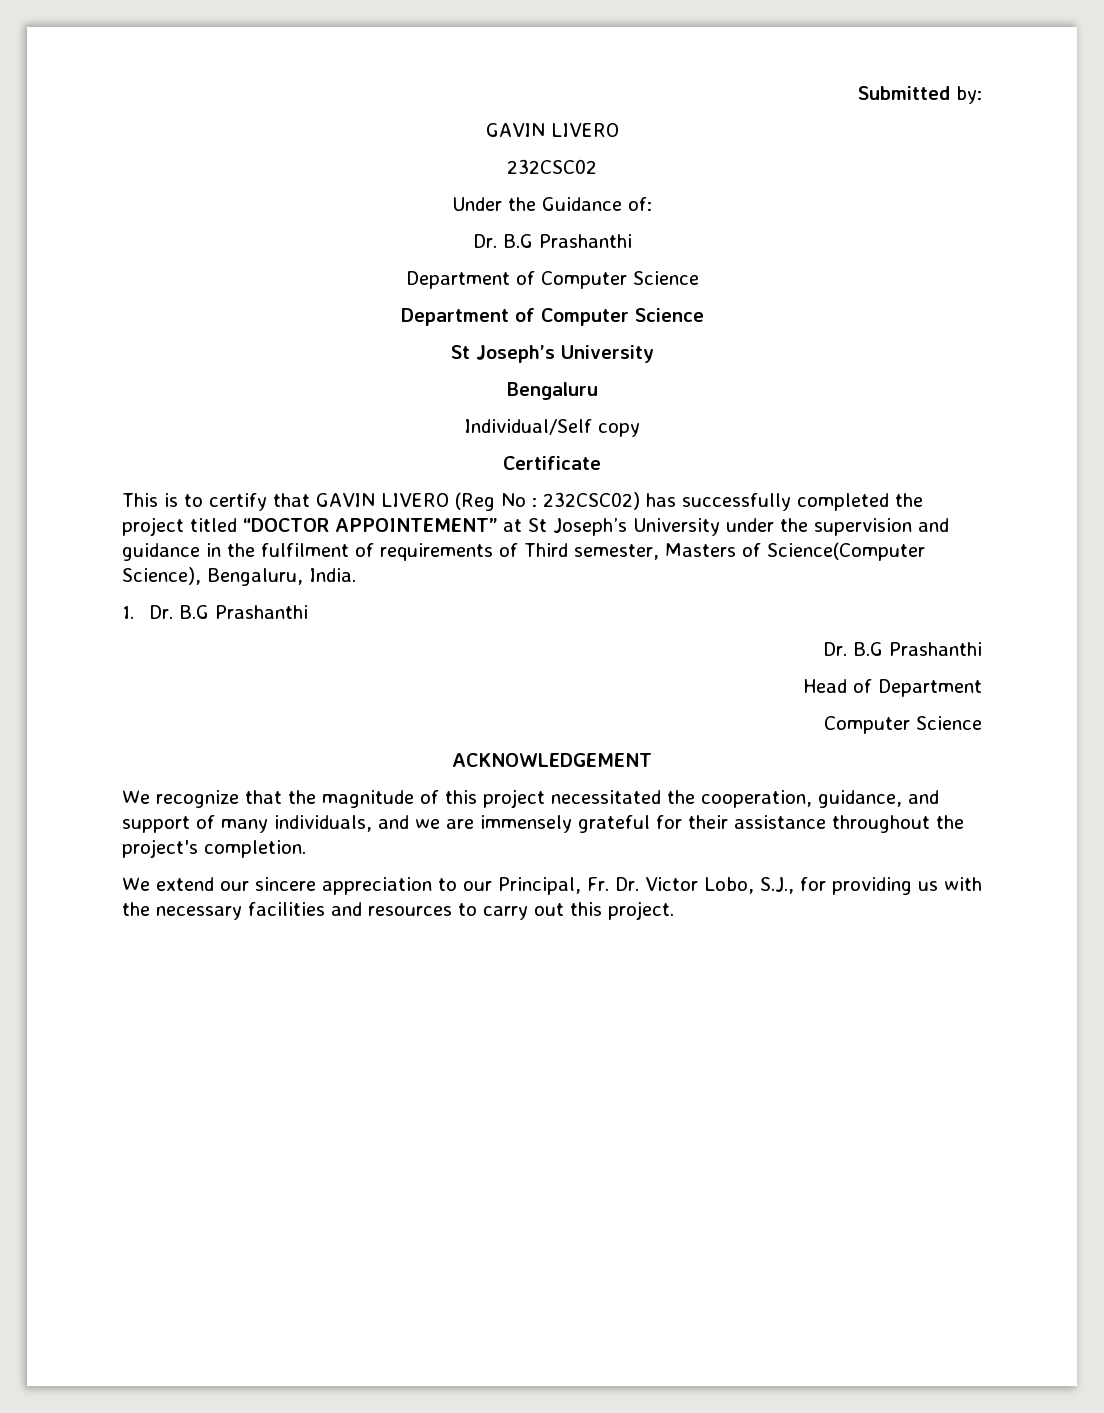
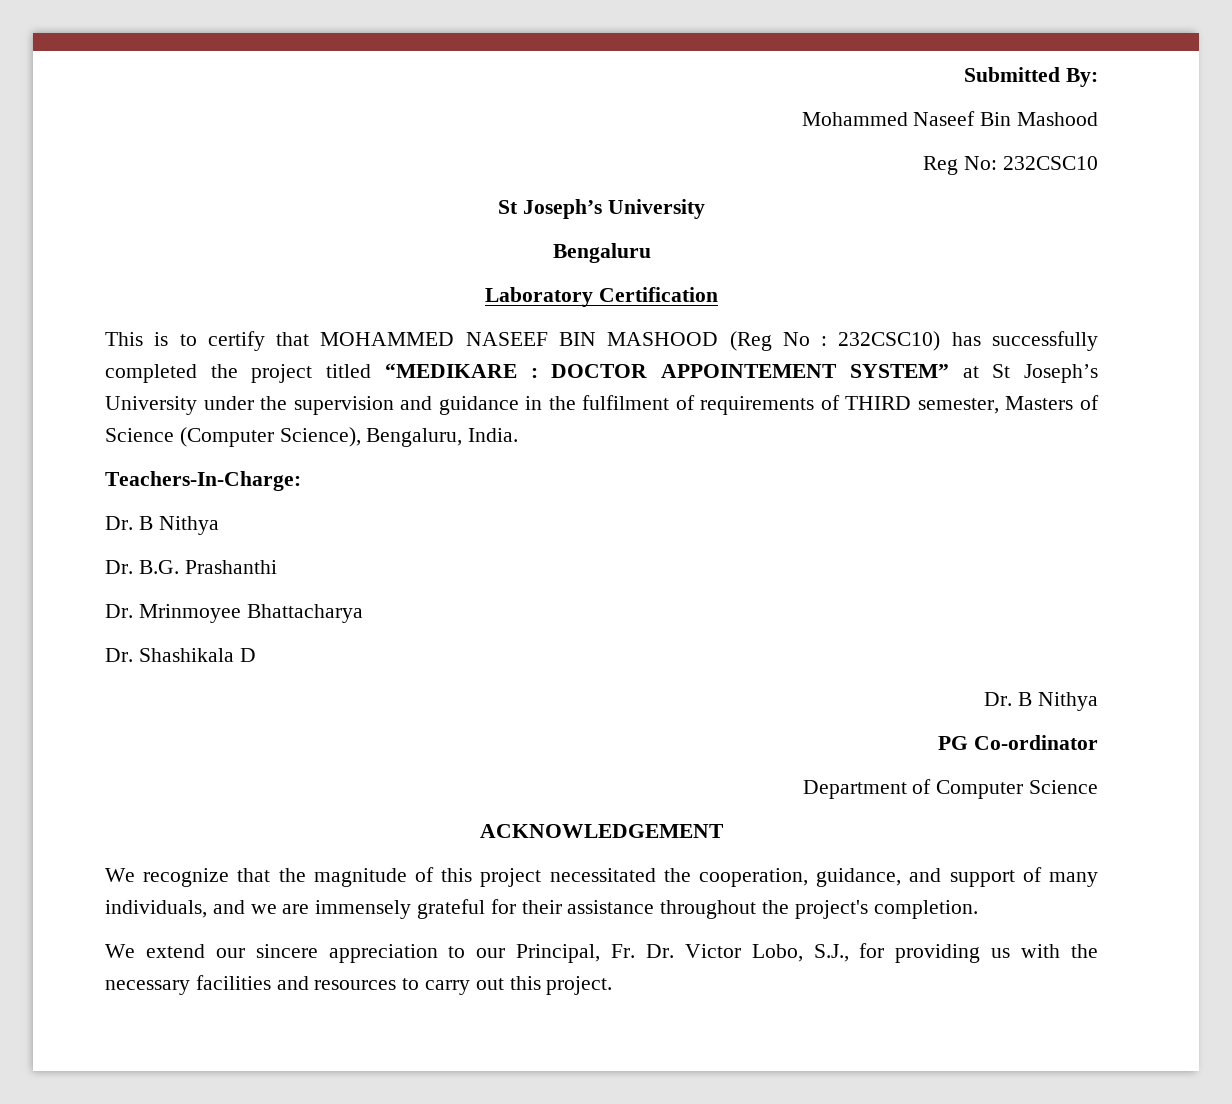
- Submitted by:
- GAVIN LIVERO
- 232CSC02
- Under the Guidance of:
- Dr. B.G Prashanthi
- Department of Computer Science
- Department of Computer Science
+ Submitted By:
+ Mohammed Naseef Bin Mashood
+ Reg No: 232CSC10
- Individual/Self copy
- Certificate
+ Laboratory Certification
- This is to certify that GAVIN LIVERO (Reg No : 232CSC02) has successfully completed the project titled “DOCTOR APPOINTEMENT” at St Joseph’s University under the supervision and guidance in the fulfilment of requirements of Third semester, Masters of Science(Computer Science), Bengaluru, India.
+ This is to certify that MOHAMMED NASEEF BIN MASHOOD (Reg No : 232CSC10) has successfully completed the project titled “MEDIKARE : DOCTOR APPOINTEMENT SYSTEM” at St Joseph’s University under the supervision and guidance in the fulfilment of requirements of THIRD semester, Masters of Science (Computer Science), Bengaluru, India.
- 1. Dr. B.G Prashanthi
- Dr. B.G Prashanthi
- Head of Department
- Computer Science
+ Teachers-In-Charge:
+ Dr. B Nithya
+ Dr. B.G. Prashanthi
+ Dr. Mrinmoyee Bhattacharya
+ Dr. Shashikala D
+ Dr. B Nithya
+ PG Co-ordinator
+ Department of Computer Science

